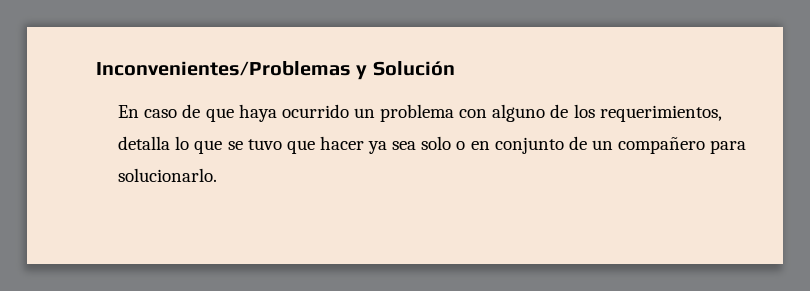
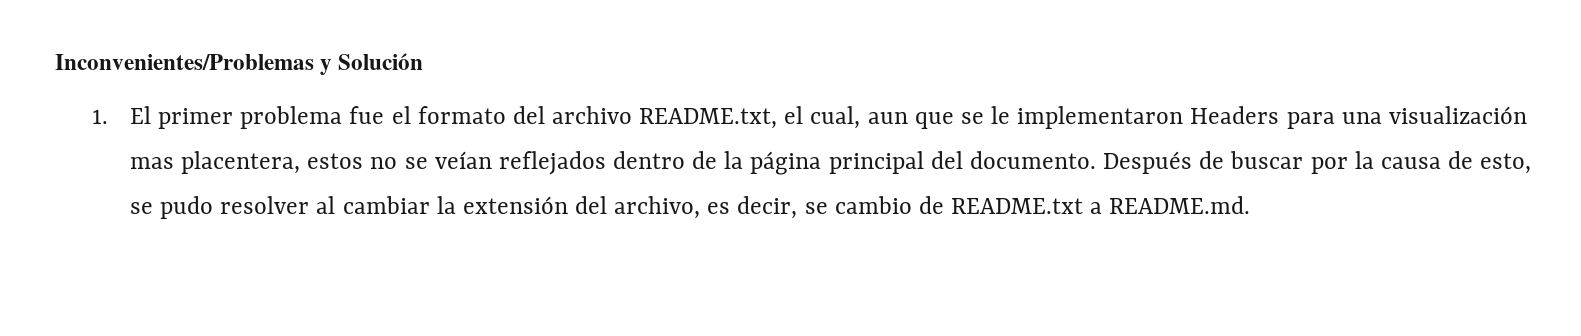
- En caso de que haya ocurrido un problema con alguno de los requerimientos, detalla lo que se tuvo que hacer ya sea solo o en conjunto de un compañero para solucionarlo.
+ 1. El primer problema fue el formato del archivo README.txt, el cual, aun que se le implementaron Headers para una visualización mas placentera, estos no se veían reflejados dentro de la página principal del documento. Después de buscar por la causa de esto, se pudo resolver al cambiar la extensión del archivo, es decir, se cambio de README.txt a README.md.

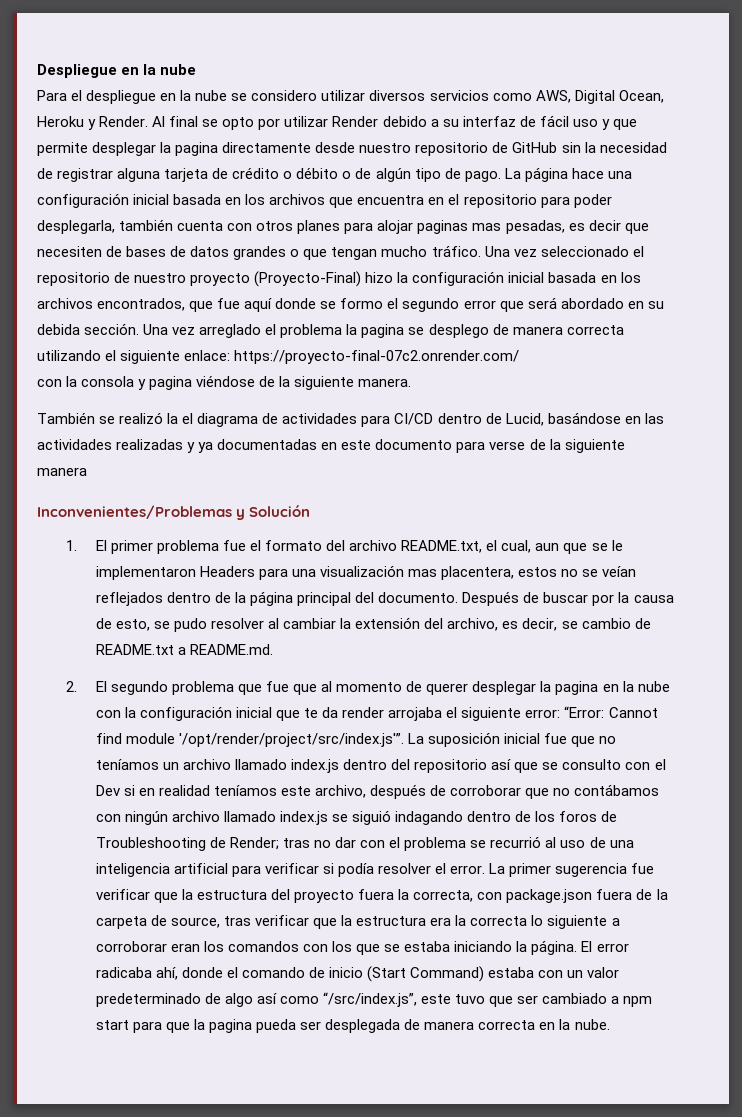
+ Despliegue en la nube
+ Para el despliegue en la nube se considero utilizar diversos servicios como AWS, Digital Ocean, Heroku y Render. Al final se opto por utilizar Render debido a su interfaz de fácil uso y que permite desplegar la pagina directamente desde nuestro repositorio de GitHub sin la necesidad de registrar alguna tarjeta de crédito o débito o de algún tipo de pago. La página hace una configuración inicial basada en los archivos que encuentra en el repositorio para poder desplegarla, también cuenta con otros planes para alojar paginas mas pesadas, es decir que necesiten de bases de datos grandes o que tengan mucho tráfico. Una vez seleccionado el repositorio de nuestro proyecto (Proyecto-Final) hizo la configuración inicial basada en los archivos encontrados, que fue aquí donde se formo el segundo error que será abordado en su debida sección. Una vez arreglado el problema la pagina se desplego de manera correcta utilizando el siguiente enlace: https://proyecto-final-07c2.onrender.com/
+ con la consola y pagina viéndose de la siguiente manera.
+ También se realizó la el diagrama de actividades para CI/CD dentro de Lucid, basándose en las actividades realizadas y ya documentadas en este documento para verse de la siguiente manera
+ 2. El segundo problema que fue que al momento de querer desplegar la pagina en la nube con la configuración inicial que te da render arrojaba el siguiente error: “Error: Cannot find module '/opt/render/project/src/index.js'”. La suposición inicial fue que no teníamos un archivo llamado index.js dentro del repositorio así que se consulto con el Dev si en realidad teníamos este archivo, después de corroborar que no contábamos con ningún archivo llamado index.js se siguió indagando dentro de los foros de Troubleshooting de Render; tras no dar con el problema se recurrió al uso de una inteligencia artificial para verificar si podía resolver el error. La primer sugerencia fue verificar que la estructura del proyecto fuera la correcta, con package.json fuera de la carpeta de source, tras verificar que la estructura era la correcta lo siguiente a corroborar eran los comandos con los que se estaba iniciando la página. El error radicaba ahí, donde el comando de inicio (Start Command) estaba con un valor predeterminado de algo así como “/src/index.js”, este tuvo que ser cambiado a npm start para que la pagina pueda ser desplegada de manera correcta en la nube.

